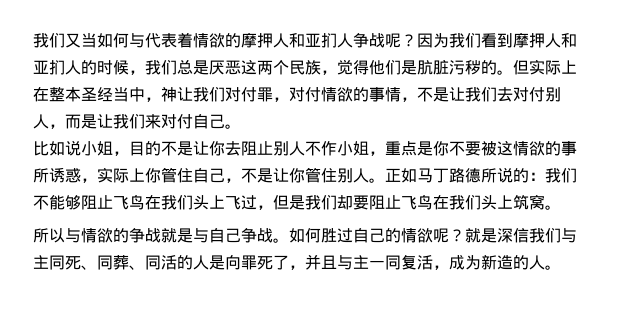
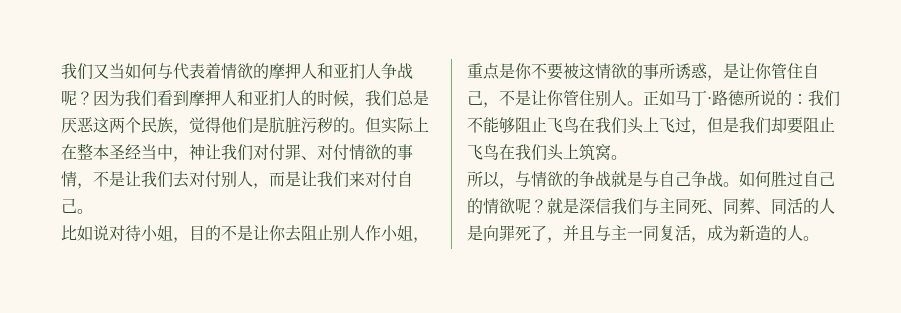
- 但实际上在整本圣经当中，神让我们对付罪，对付情欲的事情，不是让我们去对付别人，而是让我们来对付自己。
+ 但实际上在整本圣经当中，神让我们对付罪、对付情欲的事情，不是让我们去对付别人，而是让我们来对付自己。
- 比如说小姐，目的不是让你去阻止别人不作小姐，重点是你不要被这情欲的事所诱惑，实际上你管住自己，不是让你管住别人。
+ 比如说对待小姐，目的不是让你去阻止别人作小姐，重点是你不要被这情欲的事所诱惑，是让你管住自己，不是让你管住别人。
- 正如马丁路德所说的：我们不能够阻止飞鸟在我们头上飞过，但是我们却要阻止飞鸟在我们头上筑窝。
+ 正如马丁·路德所说的：我们不能够阻止飞鸟在我们头上飞过，但是我们却要阻止飞鸟在我们头上筑窝。
- 所以与情欲的争战就是与自己争战。
+ 所以，与情欲的争战就是与自己争战。

